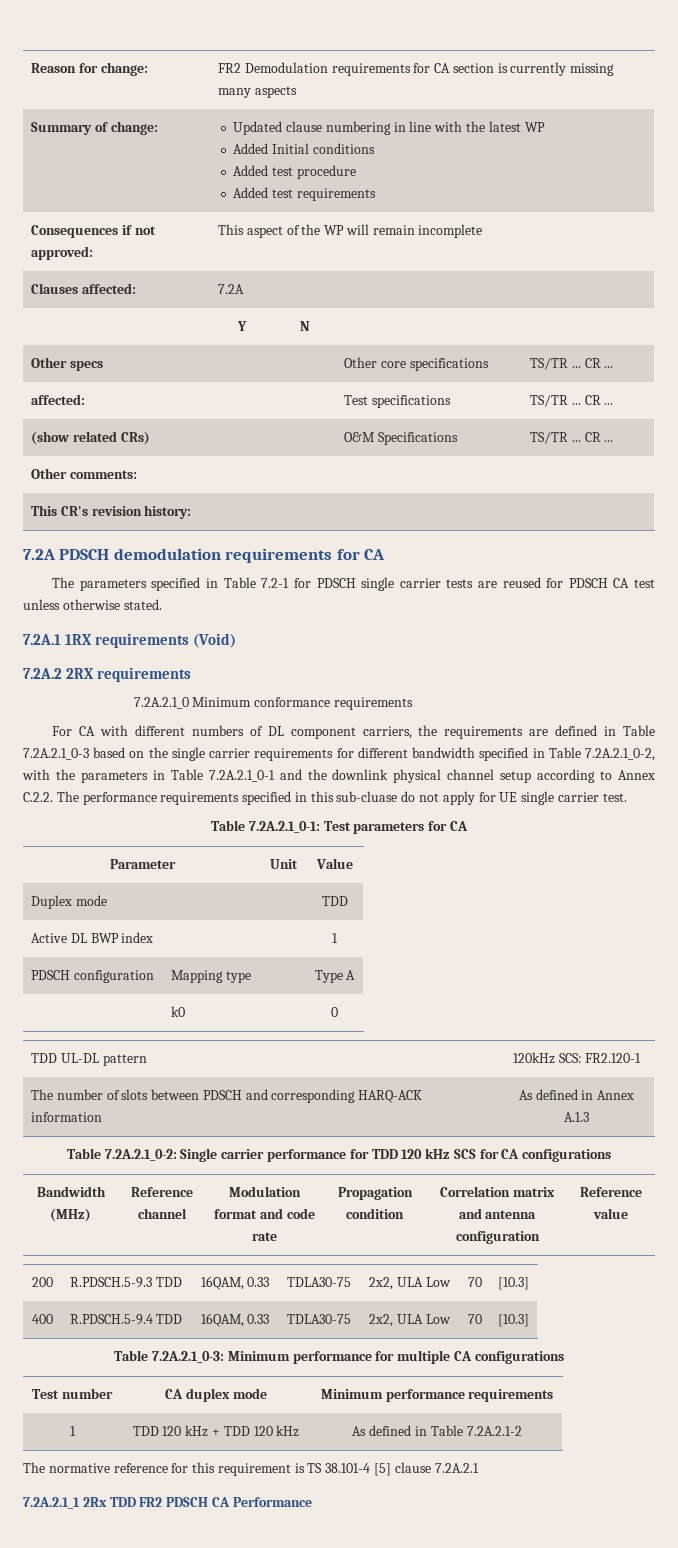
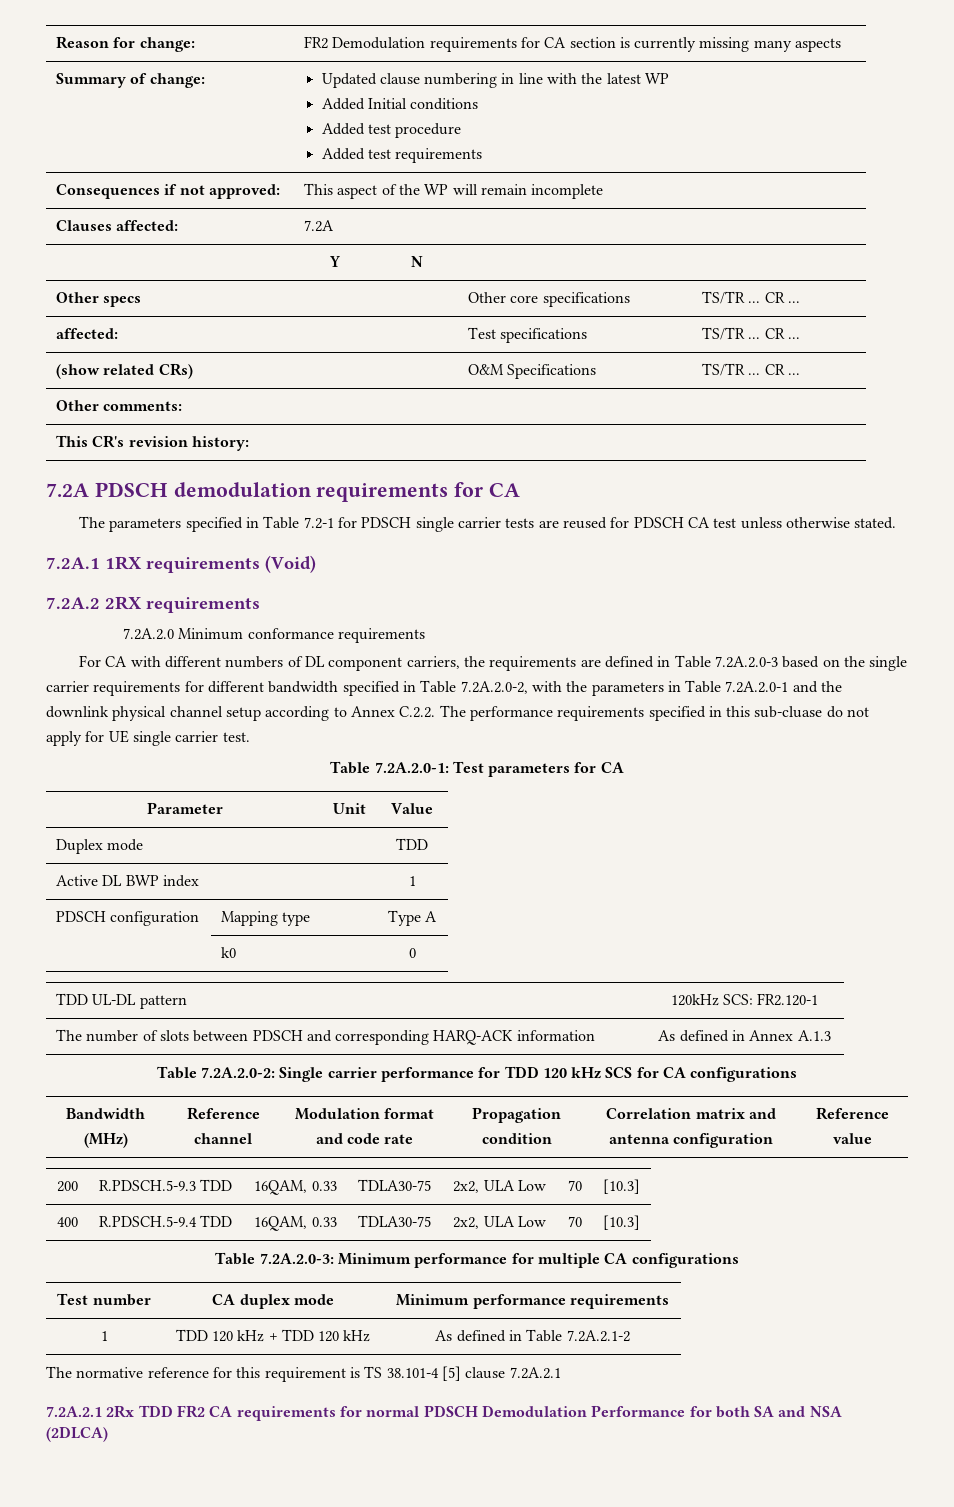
- 7.2A.2.1_0 Minimum conformance requirements
+ 7.2A.2.0 Minimum conformance requirements
- For CA with different numbers of DL component carriers, the requirements are defined in Table 7.2A.2.1_0-3 based on the single carrier requirements for different bandwidth specified in Table 7.2A.2.1_0-2, with the parameters in Table 7.2A.2.1_0-1 and the downlink physical channel setup according to Annex C.2.2. The performance requirements specified in this sub-cluase do not apply for UE single carrier test.
+ For CA with different numbers of DL component carriers, the requirements are defined in Table 7.2A.2.0-3 based on the single carrier requirements for different bandwidth specified in Table 7.2A.2.0-2, with the parameters in Table 7.2A.2.0-1 and the downlink physical channel setup according to Annex C.2.2. The performance requirements specified in this sub-cluase do not apply for UE single carrier test.
- Table 7.2A.2.1_0-1: Test parameters for CA
+ Table 7.2A.2.0-1: Test parameters for CA
- Table 7.2A.2.1_0-2: Single carrier performance for TDD 120 kHz SCS for CA configurations
+ Table 7.2A.2.0-2: Single carrier performance for TDD 120 kHz SCS for CA configurations
- Table 7.2A.2.1_0-3: Minimum performance for multiple CA configurations
+ Table 7.2A.2.0-3: Minimum performance for multiple CA configurations
- 7.2A.2.1_1 2Rx TDD FR2 PDSCH CA Performance
+ 7.2A.2.1 2Rx TDD FR2 CA requirements for normal PDSCH Demodulation Performance for both SA and NSA (2DLCA)

